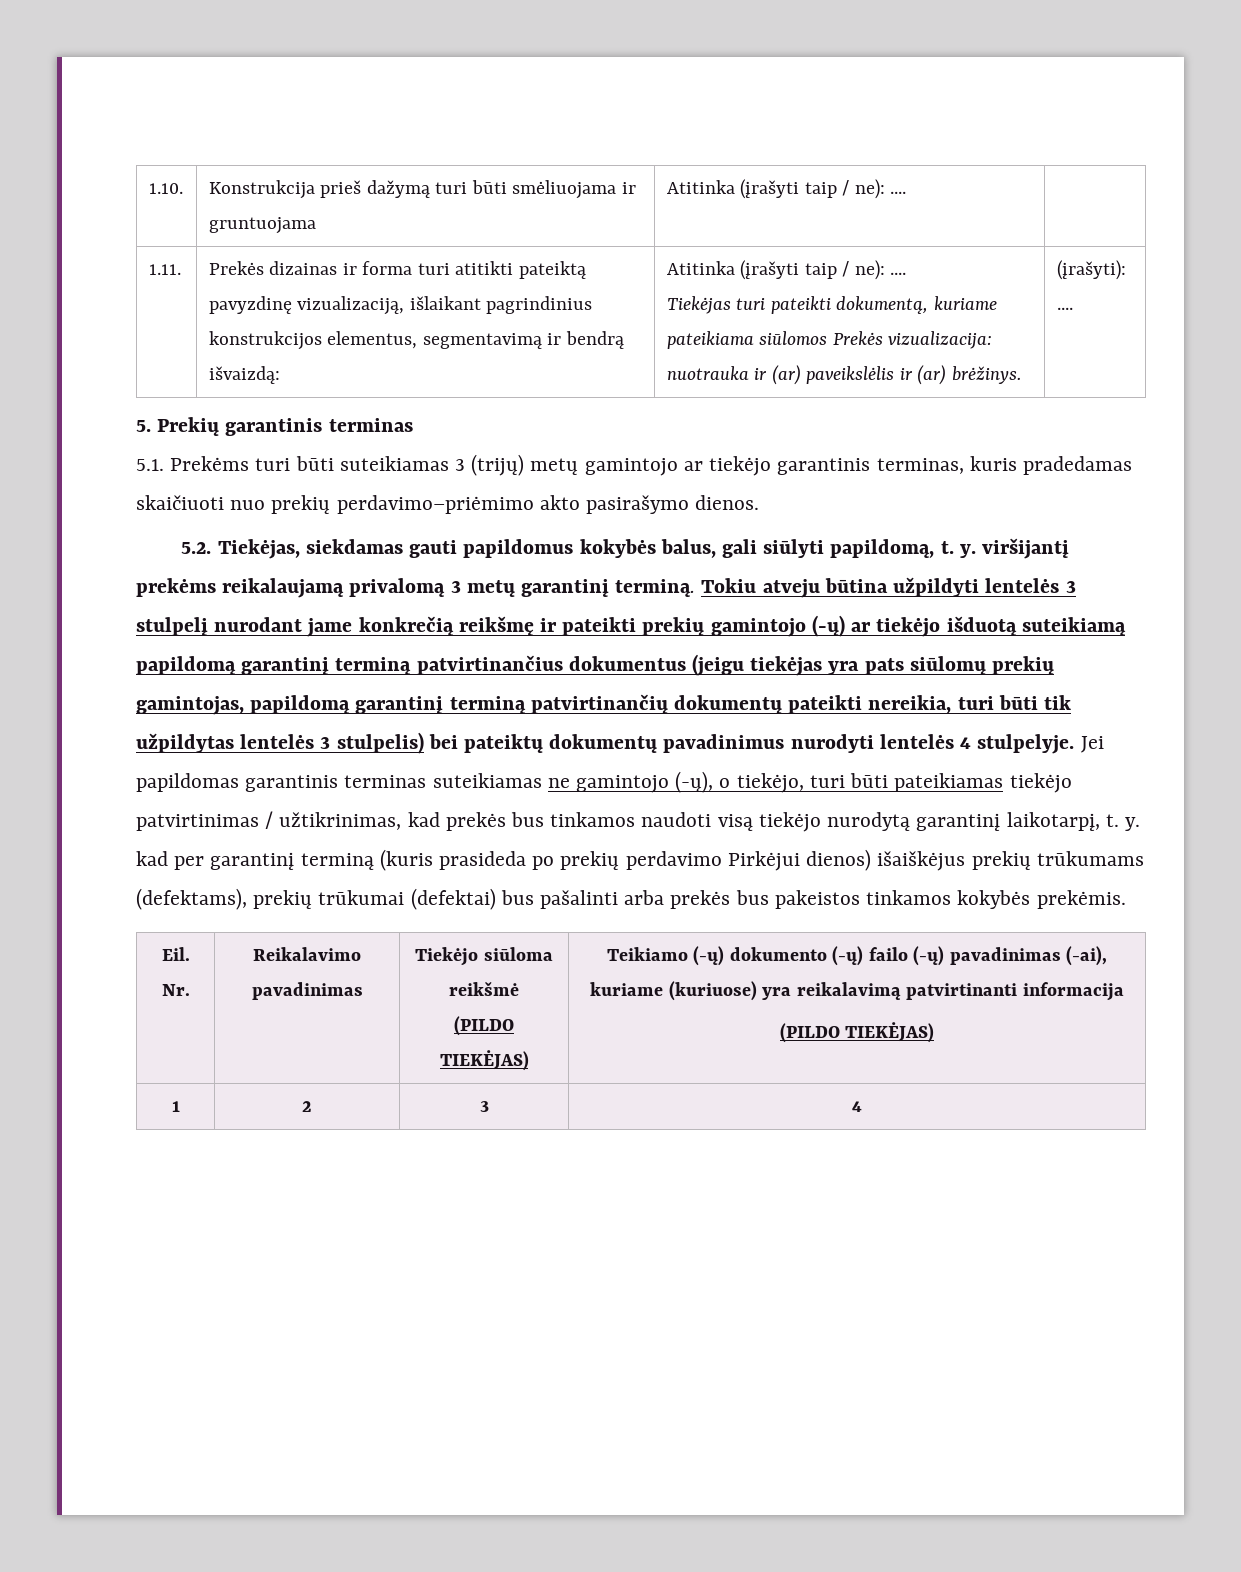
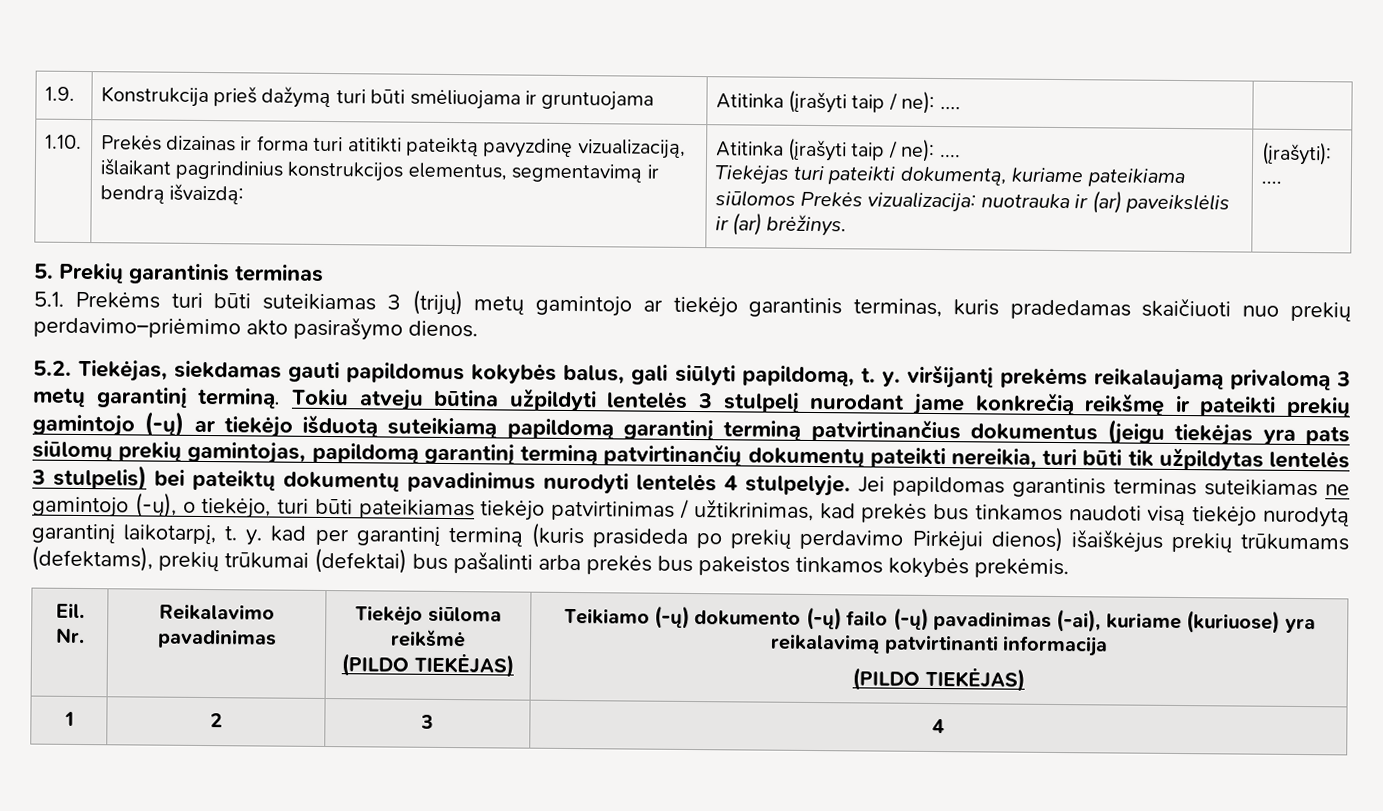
- 1.10. | Konstrukcija prieš dažymą turi būti smėliuojama ir gruntuojama | Atitinka (įrašyti taip / ne): .... |
+ 1.9. | Konstrukcija prieš dažymą turi būti smėliuojama ir gruntuojama | Atitinka (įrašyti taip / ne): .... |
- 1.11.
+ 1.10.

